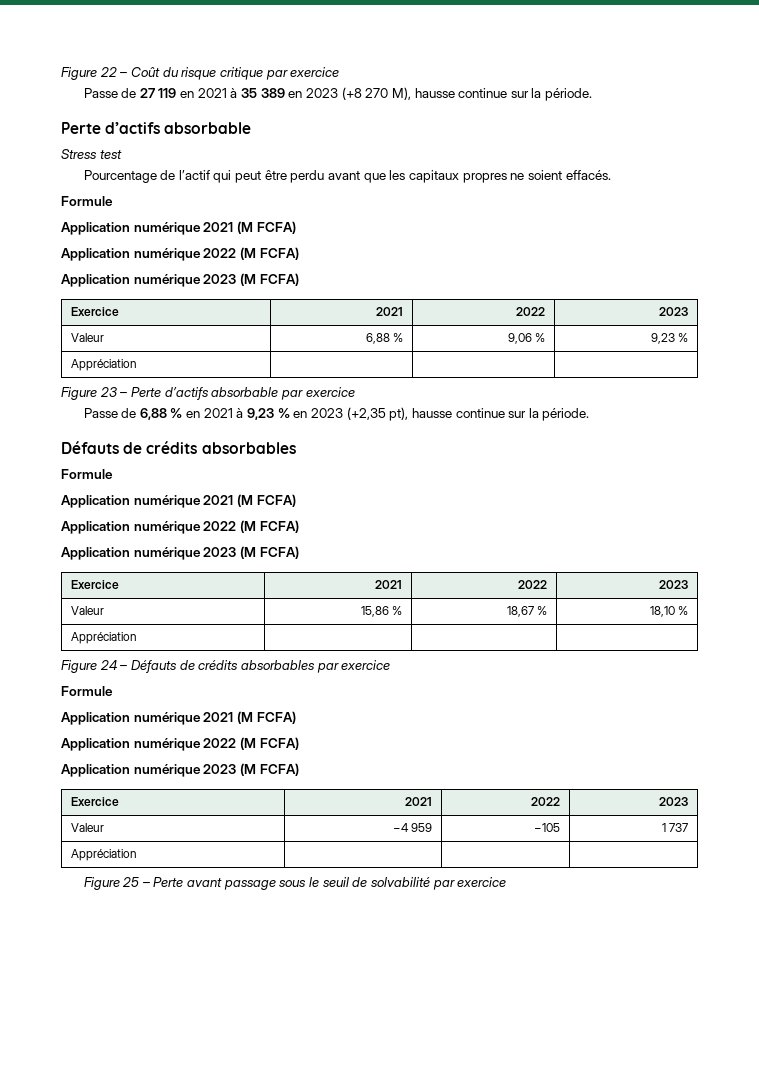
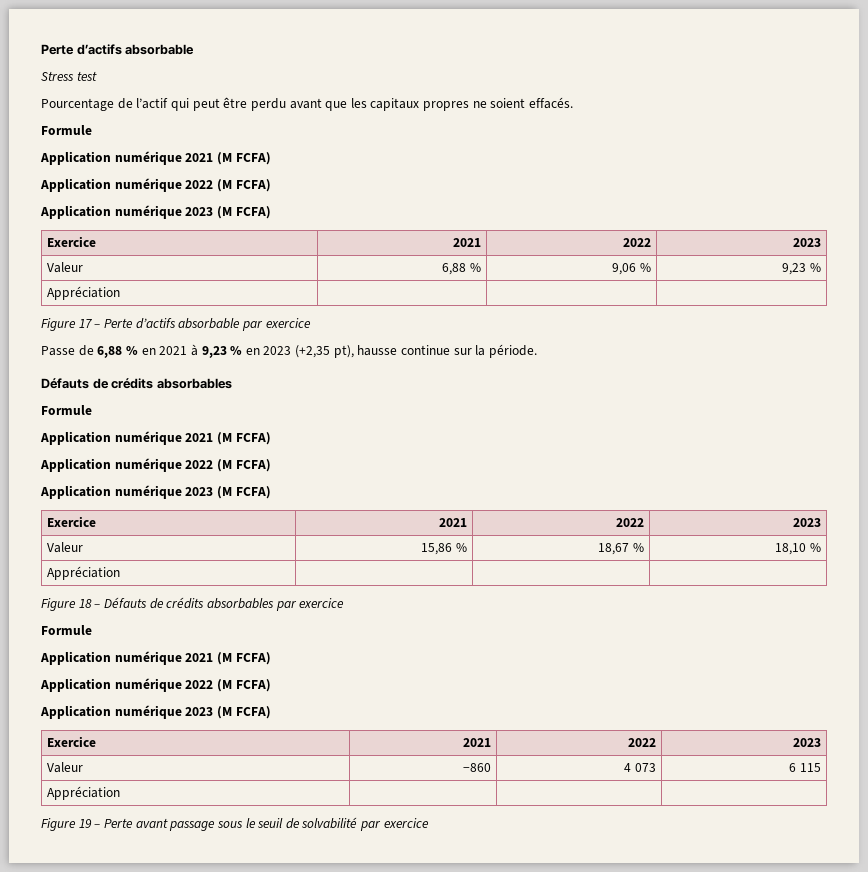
- Figure 22 – Coût du risque critique par exercice
- Passe de 27 119 en 2021 à 35 389 en 2023 (+8 270 M), hausse continue sur la période.
- Figure 23 – Perte d’actifs absorbable par exercice
+ Figure 17 – Perte d’actifs absorbable par exercice
- Figure 24 – Défauts de crédits absorbables par exercice
+ Figure 18 – Défauts de crédits absorbables par exercice
- Valeur | −4 959 | −105 | 1 737
+ Valeur | −860 | 4 073 | 6 115
  Appréciation | | |
- Figure 25 – Perte avant passage sous le seuil de solvabilité par exercice
+ Figure 19 – Perte avant passage sous le seuil de solvabilité par exercice

